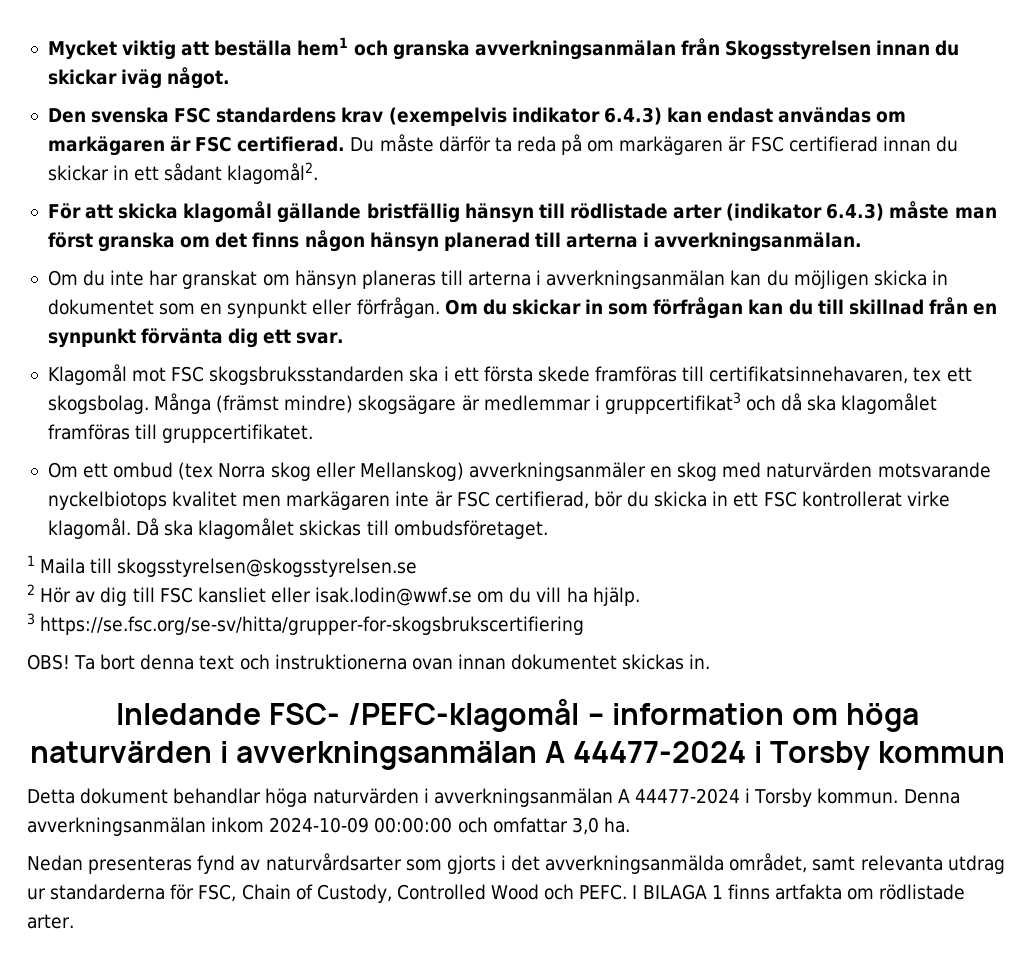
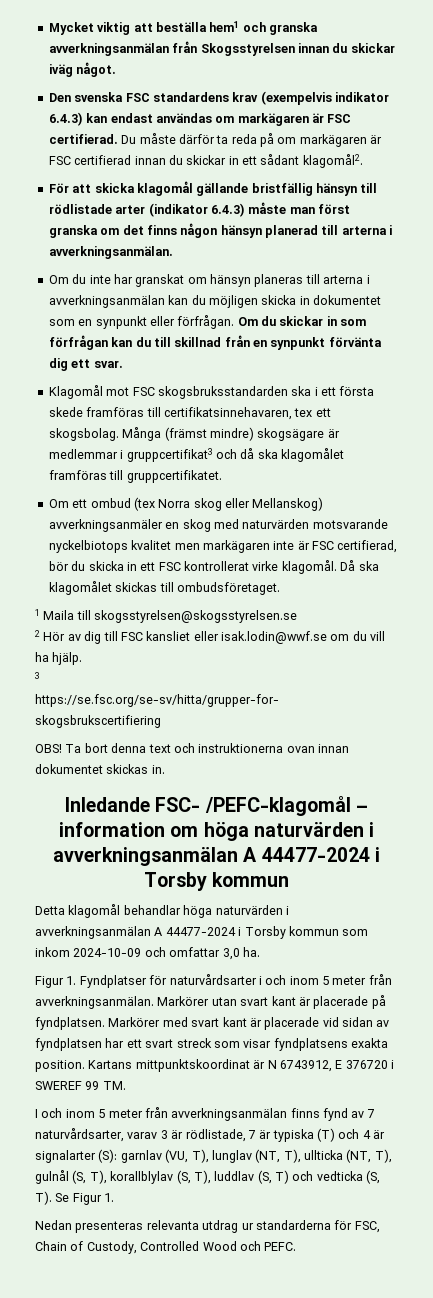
- Detta dokument behandlar höga naturvärden i avverkningsanmälan A 44477-2024 i Torsby kommun. Denna avverkningsanmälan inkom 2024-10-09 00:00:00 och omfattar 3,0 ha.
+ Detta klagomål behandlar höga naturvärden i avverkningsanmälan A 44477-2024 i Torsby kommun som inkom 2024-10-09 och omfattar 3,0 ha.
- Nedan presenteras fynd av naturvårdsarter som gjorts i det avverkningsanmälda området, samt relevanta utdrag ur standarderna för FSC, Chain of Custody, Controlled Wood och PEFC. I BILAGA 1 finns artfakta om rödlistade arter.
+ Figur 1. Fyndplatser för naturvårdsarter i och inom 5 meter från avverkningsanmälan. Markörer utan svart kant är placerade på fyndplatsen. Markörer med svart kant är placerade vid sidan av fyndplatsen har ett svart streck som visar fyndplatsens exakta position. Kartans mittpunktskoordinat är N 6743912, E 376720 i SWEREF 99 TM.
+ I och inom 5 meter från avverkningsanmälan finns fynd av 7 naturvårdsarter, varav 3 är rödlistade, 7 är typiska (T) och 4 är signalarter (S): garnlav (VU, T), lunglav (NT, T), ullticka (NT, T), gulnål (S, T), korallblylav (S, T), luddlav (S, T) och vedticka (S, T). Se Figur 1.
+ Nedan presenteras relevanta utdrag ur standarderna för FSC, Chain of Custody, Controlled Wood och PEFC.

